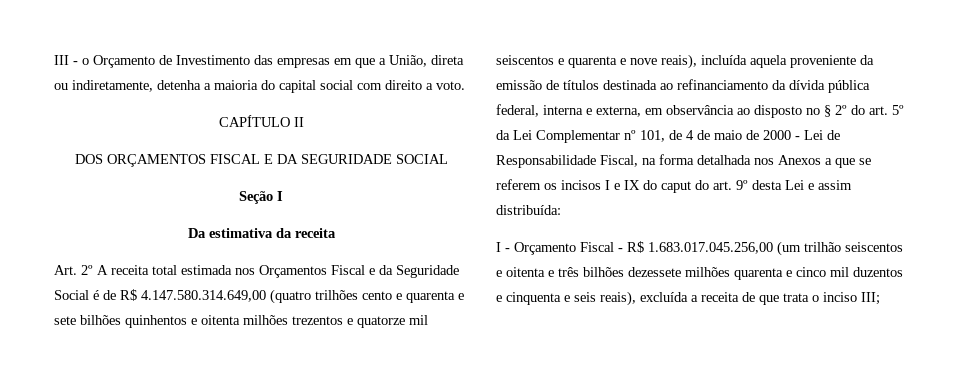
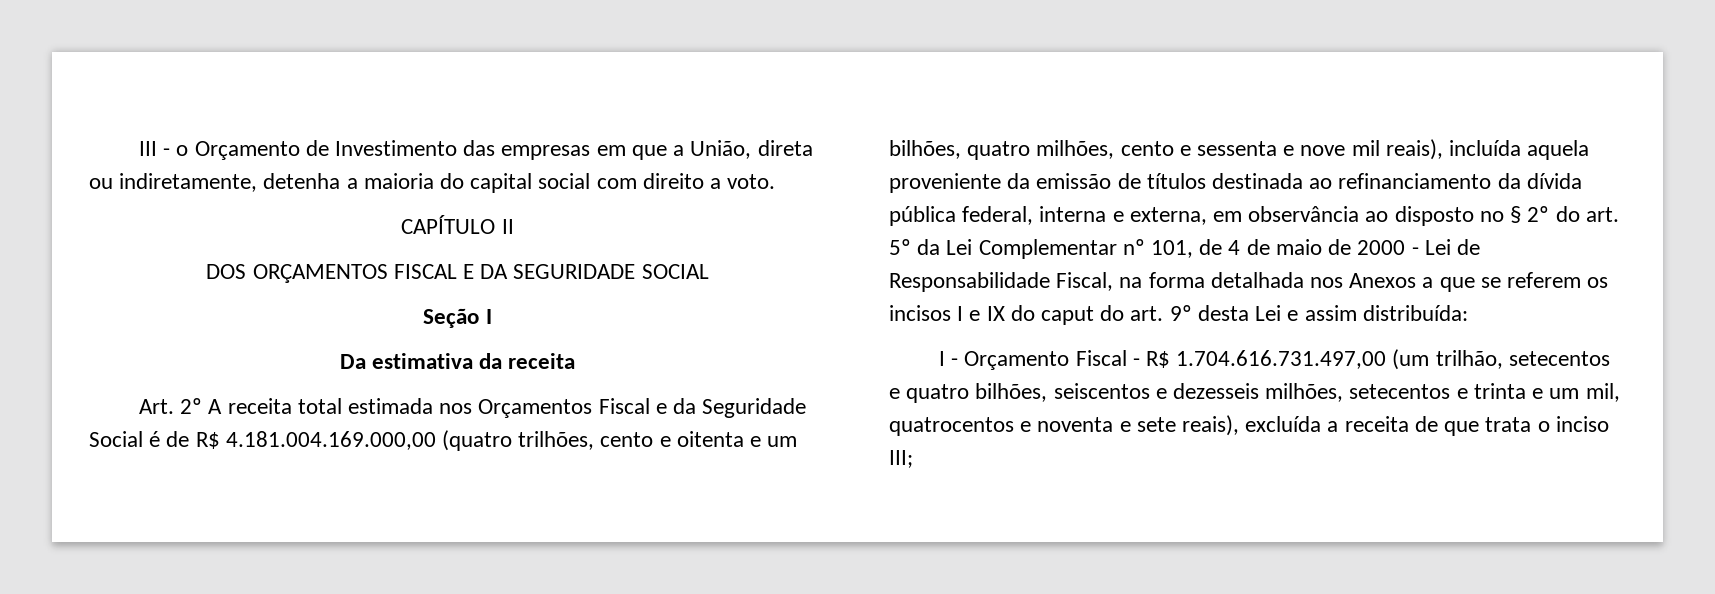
- Art. 2º A receita total estimada nos Orçamentos Fiscal e da Seguridade Social é de R$ 4.147.580.314.649,00 (quatro trilhões cento e quarenta e sete bilhões quinhentos e oitenta milhões trezentos e quatorze mil seiscentos e quarenta e nove reais), incluída aquela proveniente da emissão de títulos destinada ao refinanciamento da dívida pública federal, interna e externa, em observância ao disposto no § 2º do art. 5º da Lei Complementar nº 101, de 4 de maio de 2000 - Lei de Responsabilidade Fiscal, na forma detalhada nos Anexos a que se referem os incisos I e IX do caput do art. 9º desta Lei e assim distribuída:
+ Art. 2º A receita total estimada nos Orçamentos Fiscal e da Seguridade Social é de R$ 4.181.004.169.000,00 (quatro trilhões, cento e oitenta e um bilhões, quatro milhões, cento e sessenta e nove mil reais), incluída aquela proveniente da emissão de títulos destinada ao refinanciamento da dívida pública federal, interna e externa, em observância ao disposto no § 2º do art. 5º da Lei Complementar nº 101, de 4 de maio de 2000 - Lei de Responsabilidade Fiscal, na forma detalhada nos Anexos a que se referem os incisos I e IX do caput do art. 9º desta Lei e assim distribuída:
- I - Orçamento Fiscal - R$ 1.683.017.045.256,00 (um trilhão seiscentos e oitenta e três bilhões dezessete milhões quarenta e cinco mil duzentos e cinquenta e seis reais), excluída a receita de que trata o inciso III;
+ I - Orçamento Fiscal - R$ 1.704.616.731.497,00 (um trilhão, setecentos e quatro bilhões, seiscentos e dezesseis milhões, setecentos e trinta e um mil, quatrocentos e noventa e sete reais), excluída a receita de que trata o inciso III;

